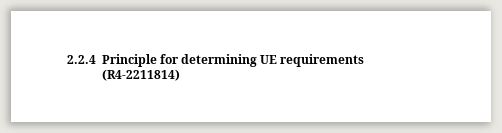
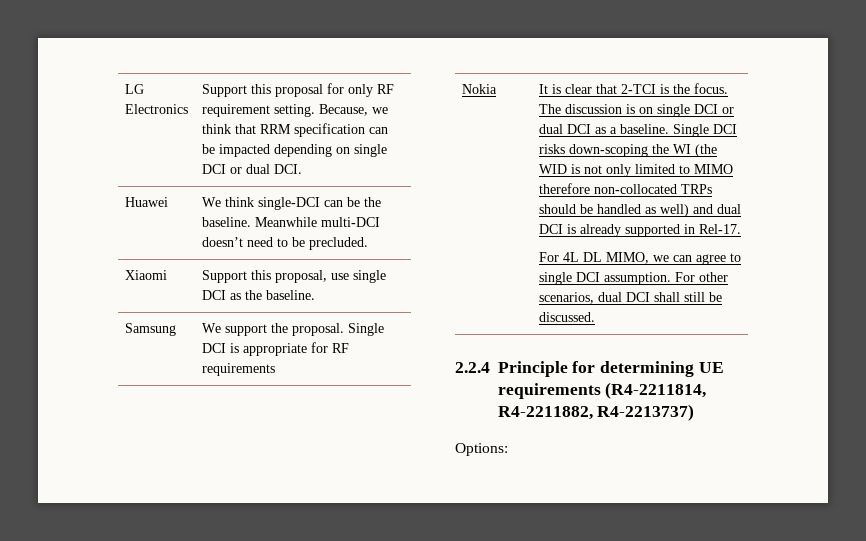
+ LG Electronics | Support this proposal for only RF requirement setting. Because, we think that RRM specification can be impacted depending on single DCI or dual DCI.
+ Huawei | We think single-DCI can be the baseline. Meanwhile multi-DCI doesn’t need to be precluded.
+ Xiaomi | Support this proposal, use single DCI as the baseline.
+ Samsung | We support the proposal. Single DCI is appropriate for RF requirements
+ Nokia | It is clear that 2-TCI is the focus. The discussion is on single DCI or dual DCI as a baseline. Single DCI risks down-scoping the WI (the WID is not only limited to MIMO therefore non-collocated TRPs should be handled as well) and dual DCI is already supported in Rel-17.
+ For 4L DL MIMO, we can agree to single DCI assumption. For other scenarios, dual DCI shall still be discussed.
- 2.2.4 Principle for determining UE requirements (R4-2211814)
+ 2.2.4 Principle for determining UE requirements (R4-2211814, R4-2211882, R4-2213737)
+ Options:

